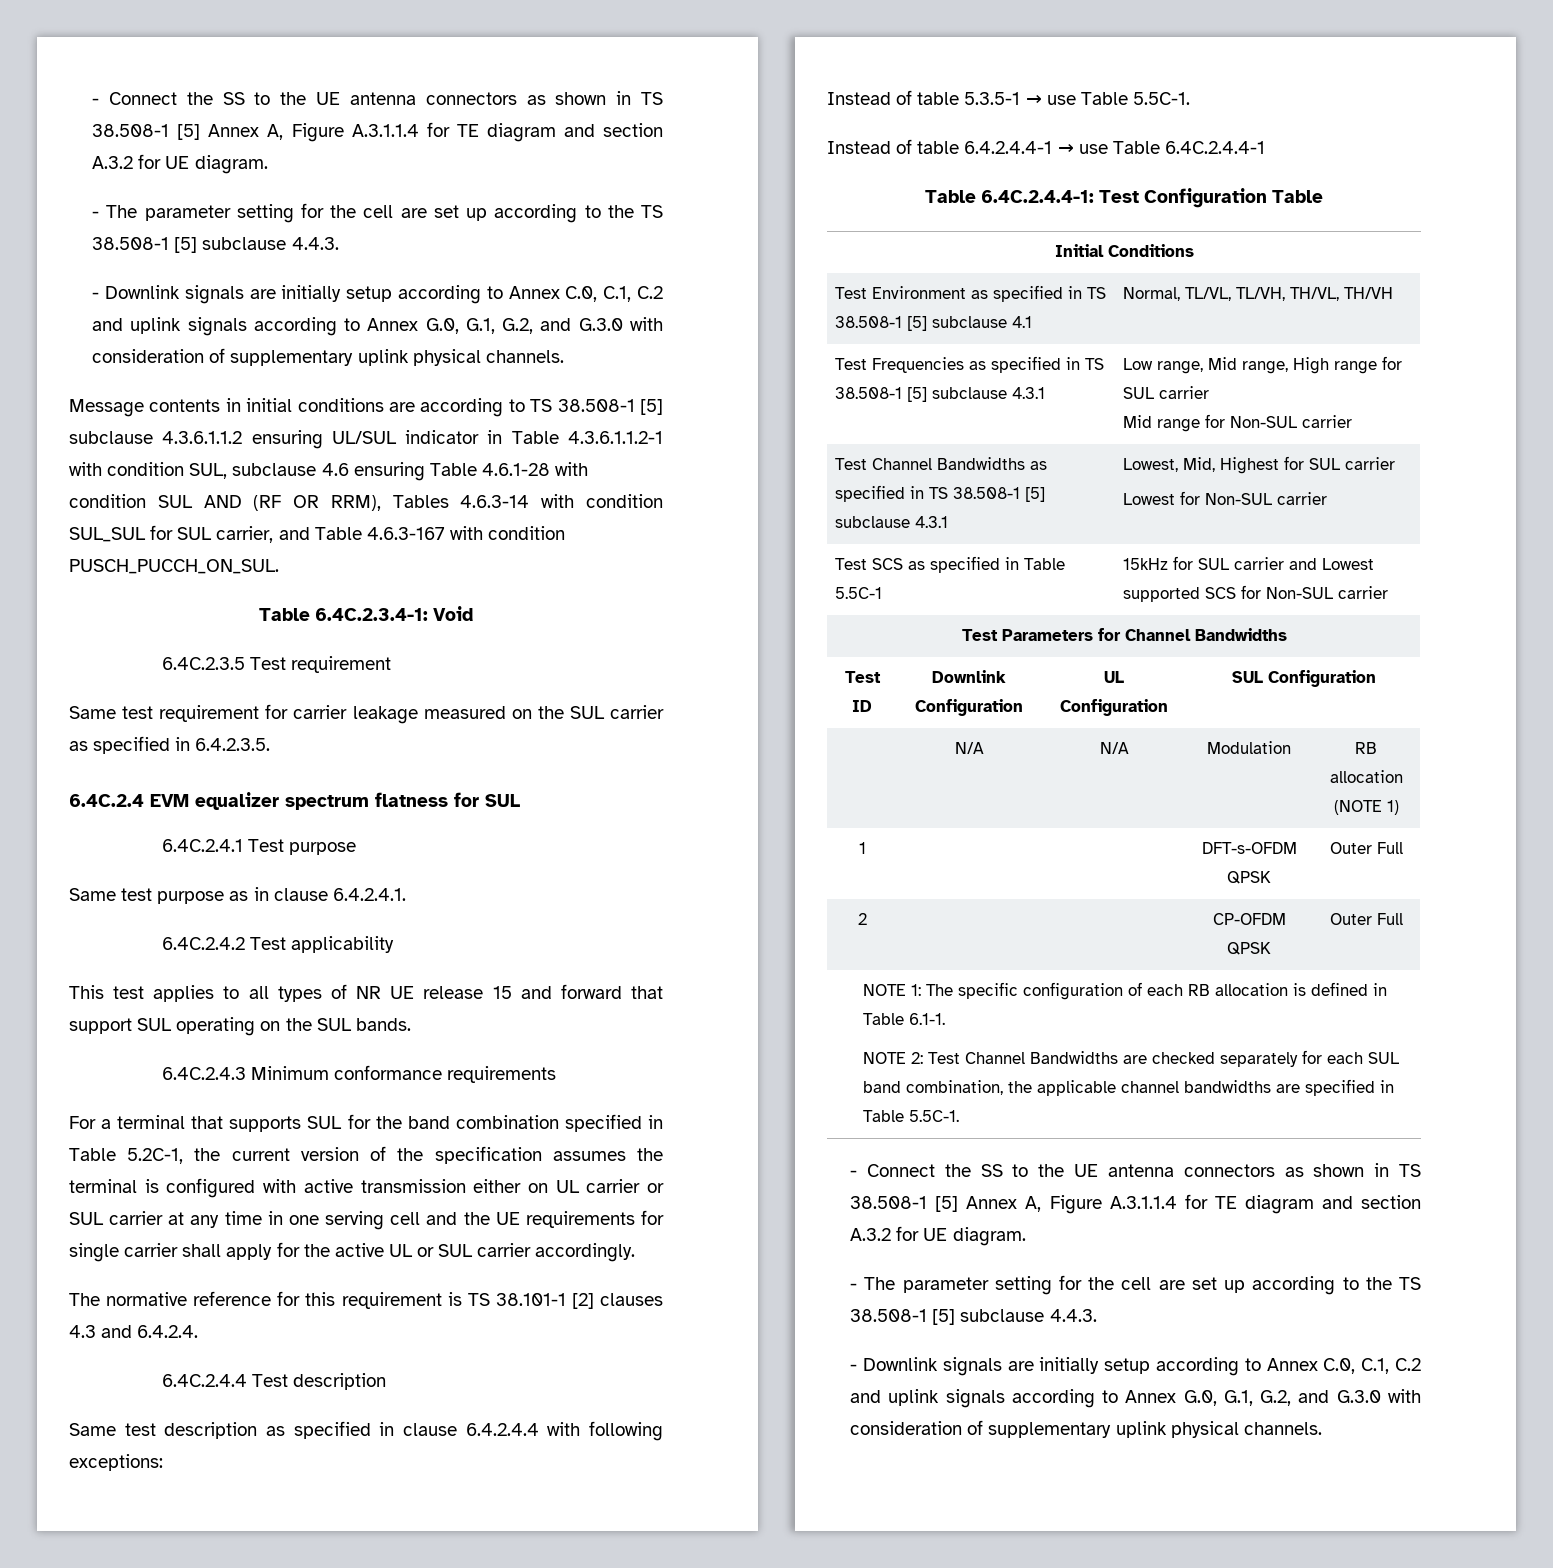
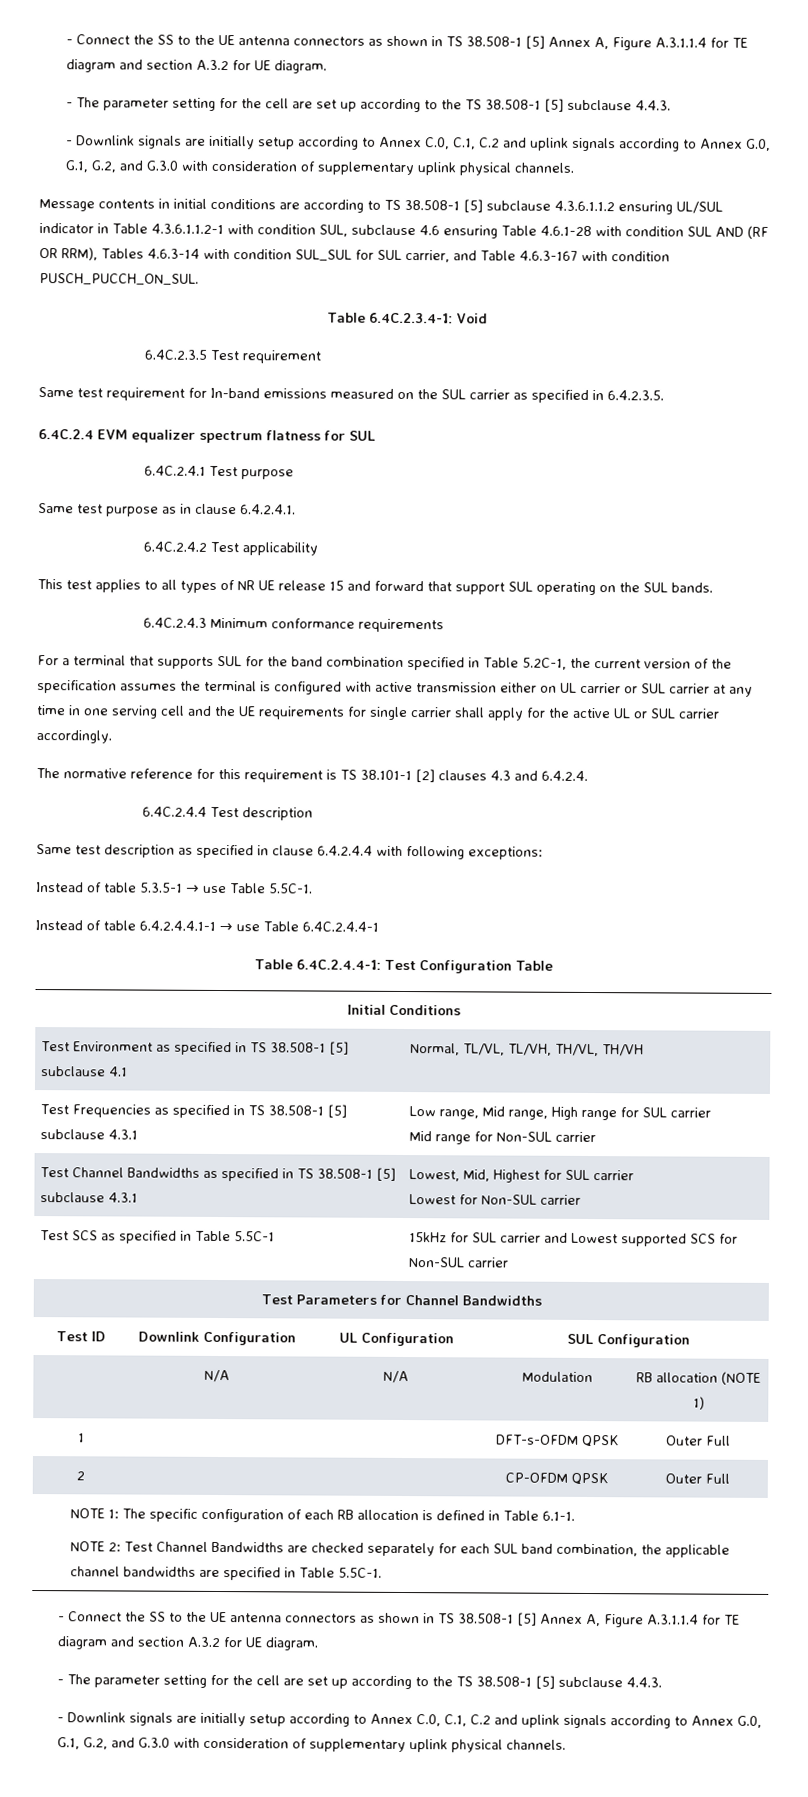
- Same test requirement for carrier leakage measured on the SUL carrier as specified in 6.4.2.3.5.
+ Same test requirement for In-band emissions measured on the SUL carrier as specified in 6.4.2.3.5.
- Instead of table 6.4.2.4.4-1 → use Table 6.4C.2.4.4-1
+ Instead of table 6.4.2.4.4.1-1 → use Table 6.4C.2.4.4-1

